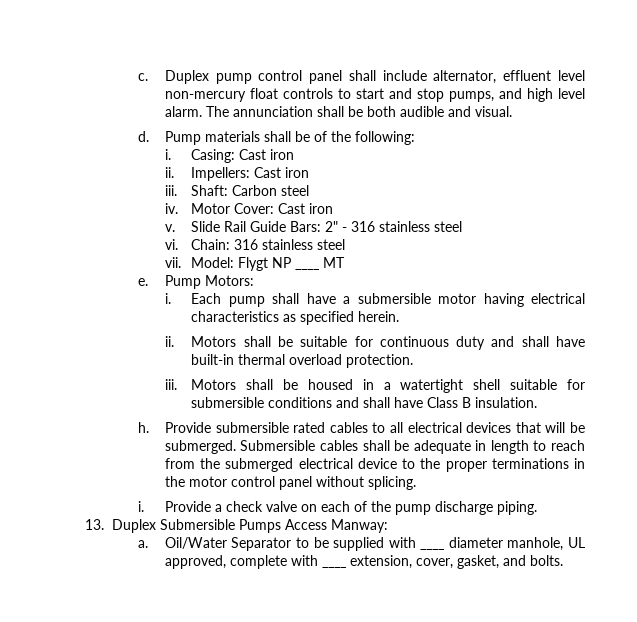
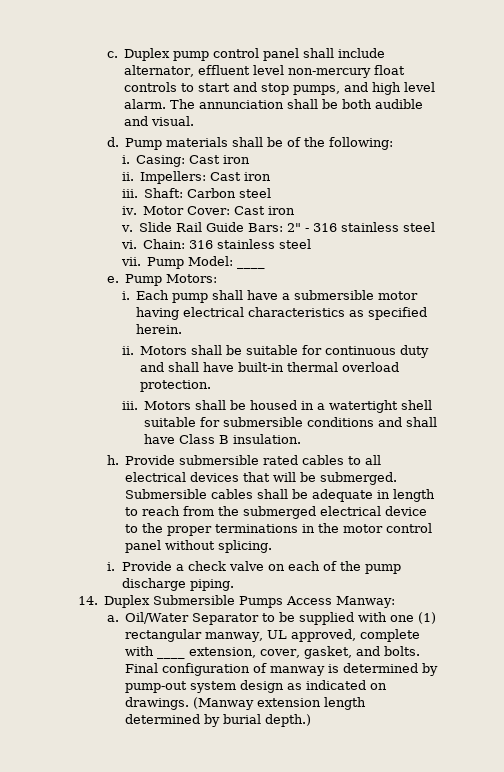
- Model: Flygt NP ____ MT
+ Pump Model: ____
- 13. Duplex Submersible Pumps Access Manway:
+ 14. Duplex Submersible Pumps Access Manway:
- Oil/Water Separator to be supplied with ____ diameter manhole, UL approved, complete with ____ extension, cover, gasket, and bolts.
+ Oil/Water Separator to be supplied with one (1) rectangular manway, UL approved, complete with ____ extension, cover, gasket, and bolts.
+ Final configuration of manway is determined by pump-out system design as indicated on drawings. (Manway extension length determined by burial depth.)

